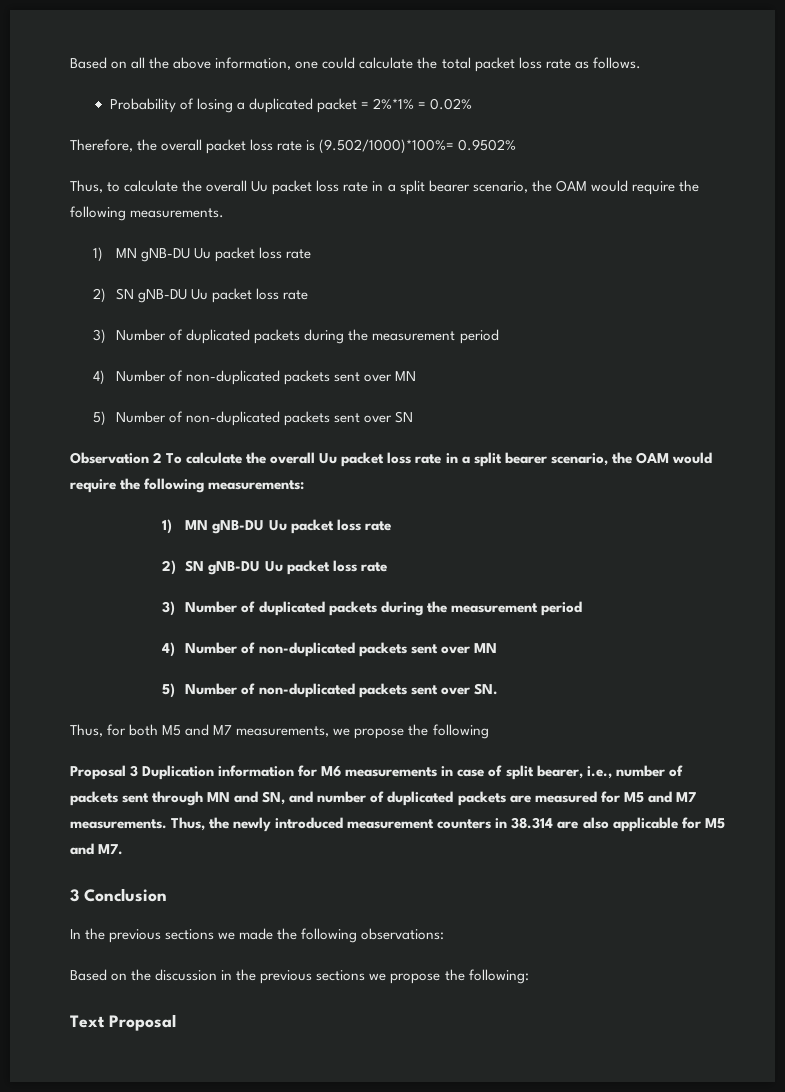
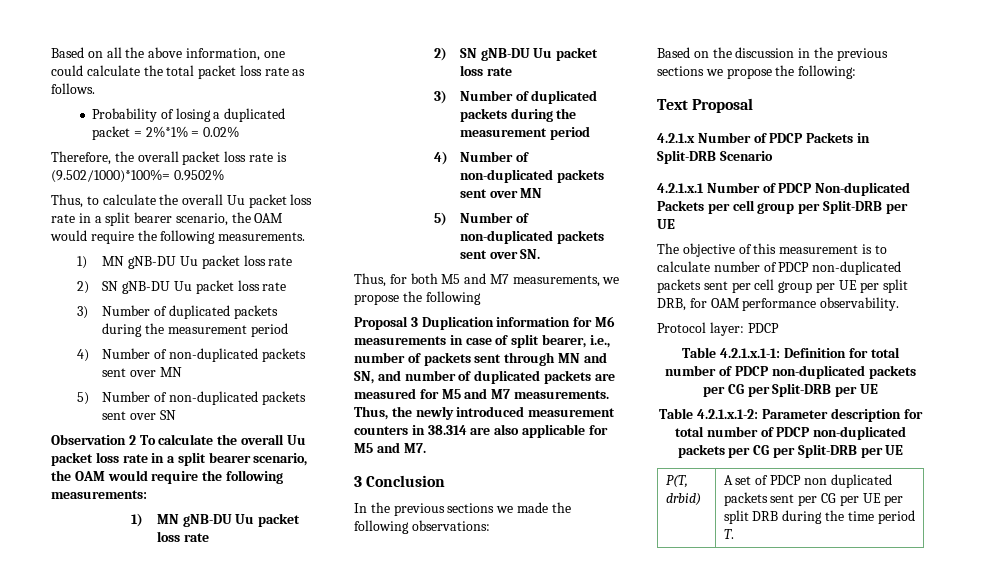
+ 4.2.1.x Number of PDCP Packets in Split-DRB Scenario
+ 4.2.1.x.1 Number of PDCP Non-duplicated Packets per cell group per Split-DRB per UE
+ The objective of this measurement is to calculate number of PDCP non-duplicated packets sent per cell group per UE per split DRB, for OAM performance observability.
+ Protocol layer: PDCP
+ Table 4.2.1.x.1-1: Definition for total number of PDCP non-duplicated packets per CG per Split-DRB per UE
+ Table 4.2.1.x.1-2: Parameter description for total number of PDCP non-duplicated packets per CG per Split-DRB per UE
+ P(T, drbid) | A set of PDCP non duplicated packets sent per CG per UE per split DRB during the time period T.

